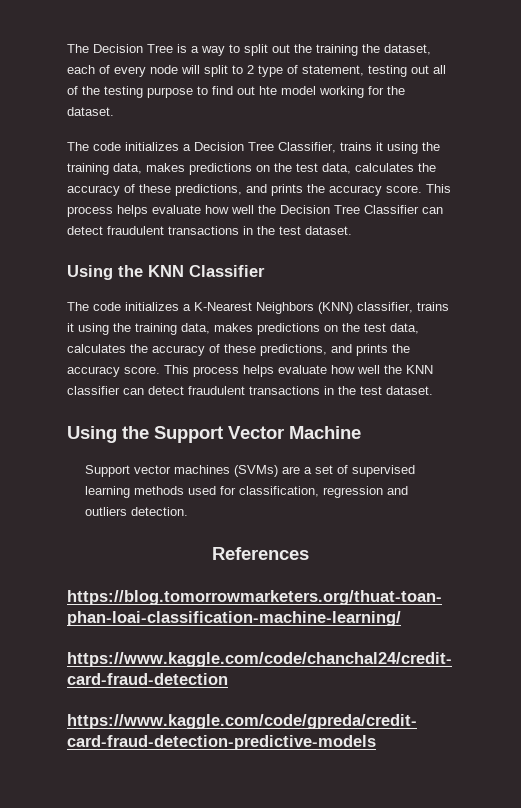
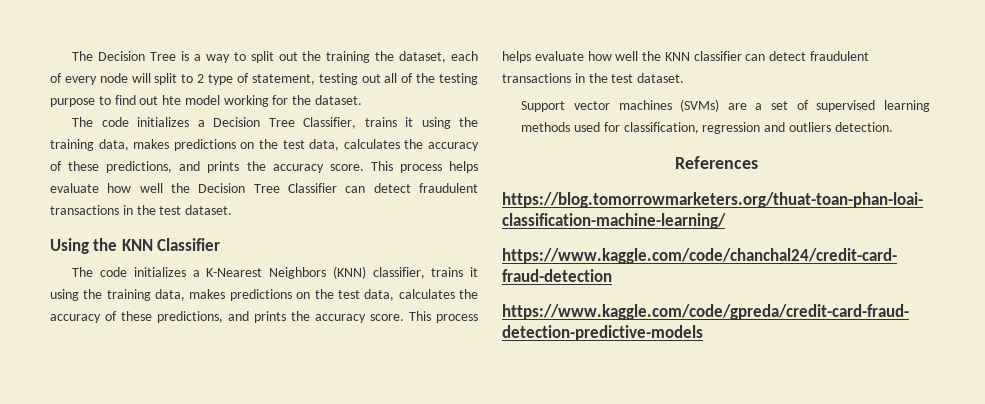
- Using the Support Vector Machine

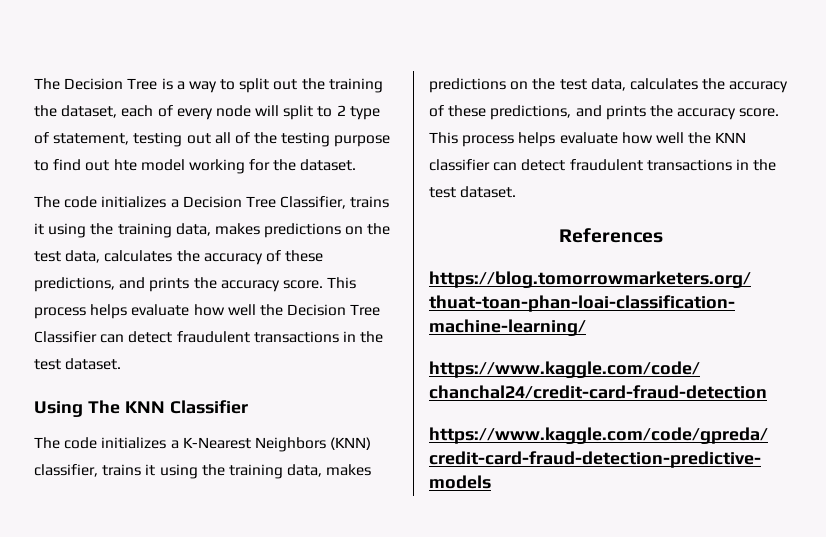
- Using the KNN Classifier
+ Using The KNN Classifier
- Support vector machines (SVMs) are a set of supervised learning methods used for classification, regression and outliers detection.

